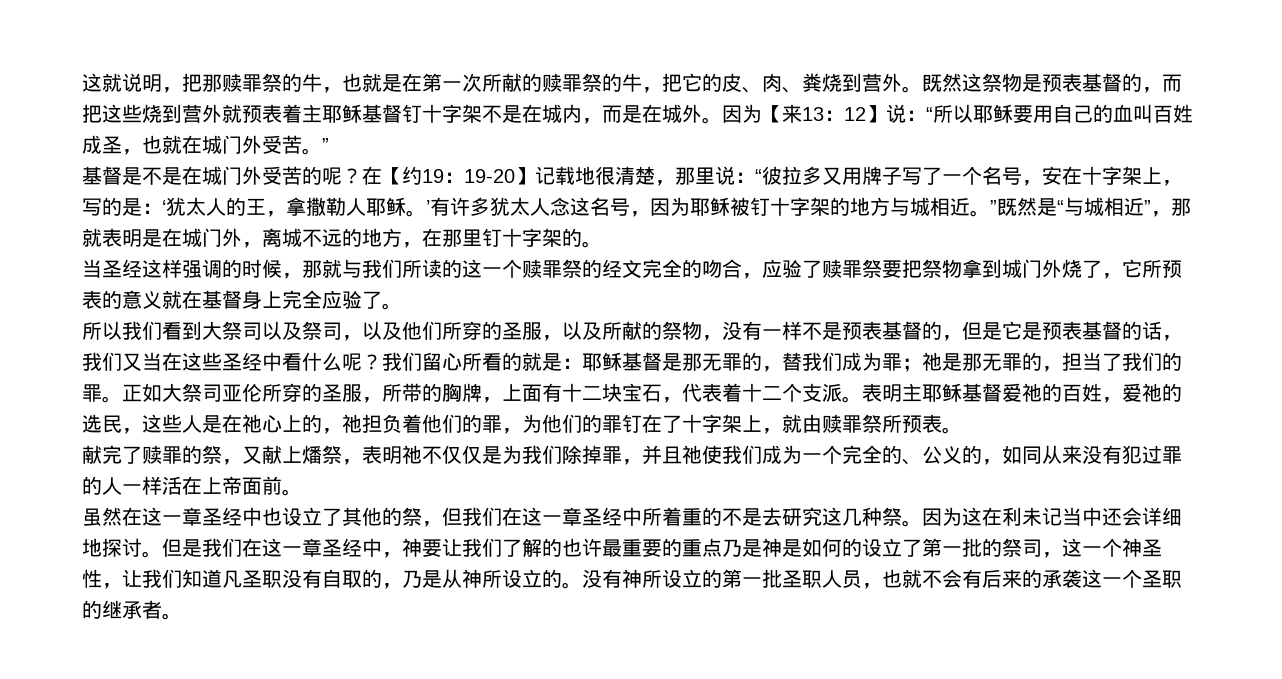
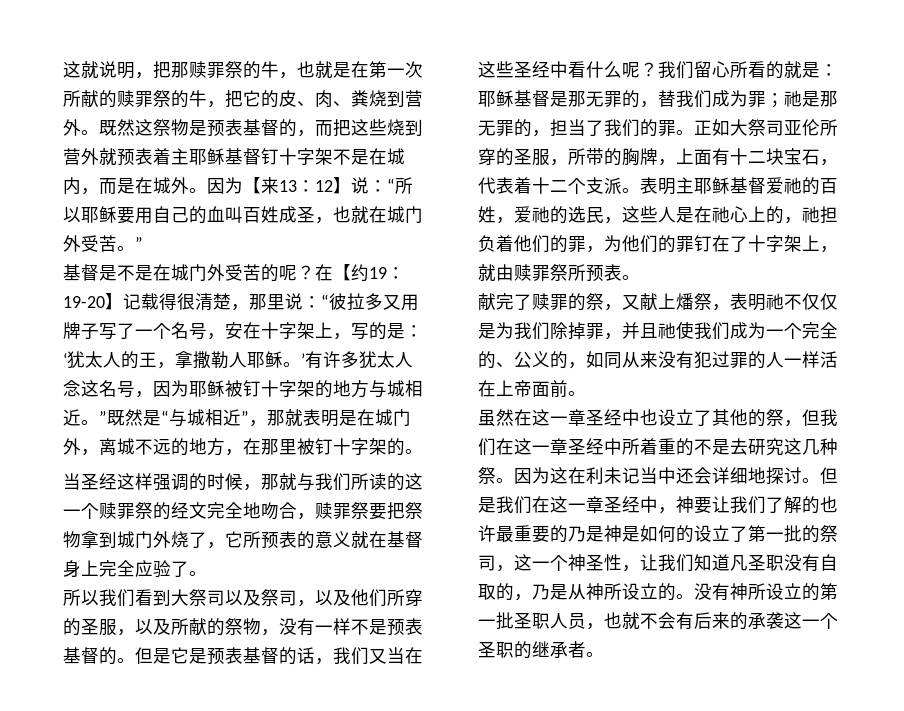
- 19-20】记载地很清楚，那里说：
+ 19-20】记载得很清楚，那里说：
- ‘犹太人的王，拿撒勒人耶稣。’有许多犹太人念这名号，因为耶稣被钉十字架的地方与城相近。”既然是“与城相近”，那就表明是在城门外，离城不远的地方，在那里钉十字架的。
+ ‘犹太人的王，拿撒勒人耶稣。’有许多犹太人念这名号，因为耶稣被钉十字架的地方与城相近。”既然是“与城相近”，那就表明是在城门外，离城不远的地方，在那里被钉十字架的。
- 当圣经这样强调的时候，那就与我们所读的这一个赎罪祭的经文完全的吻合，应验了赎罪祭要把祭物拿到城门外烧了，它所预表的意义就在基督身上完全应验了。
+ 当圣经这样强调的时候，那就与我们所读的这一个赎罪祭的经文完全地吻合，赎罪祭要把祭物拿到城门外烧了，它所预表的意义就在基督身上完全应验了。
- 所以我们看到大祭司以及祭司，以及他们所穿的圣服，以及所献的祭物，没有一样不是预表基督的，但是它是预表基督的话，我们又当在这些圣经中看什么呢？
+ 所以我们看到大祭司以及祭司，以及他们所穿的圣服，以及所献的祭物，没有一样不是预表基督的。但是它是预表基督的话，我们又当在这些圣经中看什么呢？
- 但是我们在这一章圣经中，神要让我们了解的也许最重要的重点乃是神是如何的设立了第一批的祭司，这一个神圣性，让我们知道凡圣职没有自取的，乃是从神所设立的。
+ 但是我们在这一章圣经中，神要让我们了解的也许最重要的乃是神是如何的设立了第一批的祭司，这一个神圣性，让我们知道凡圣职没有自取的，乃是从神所设立的。

